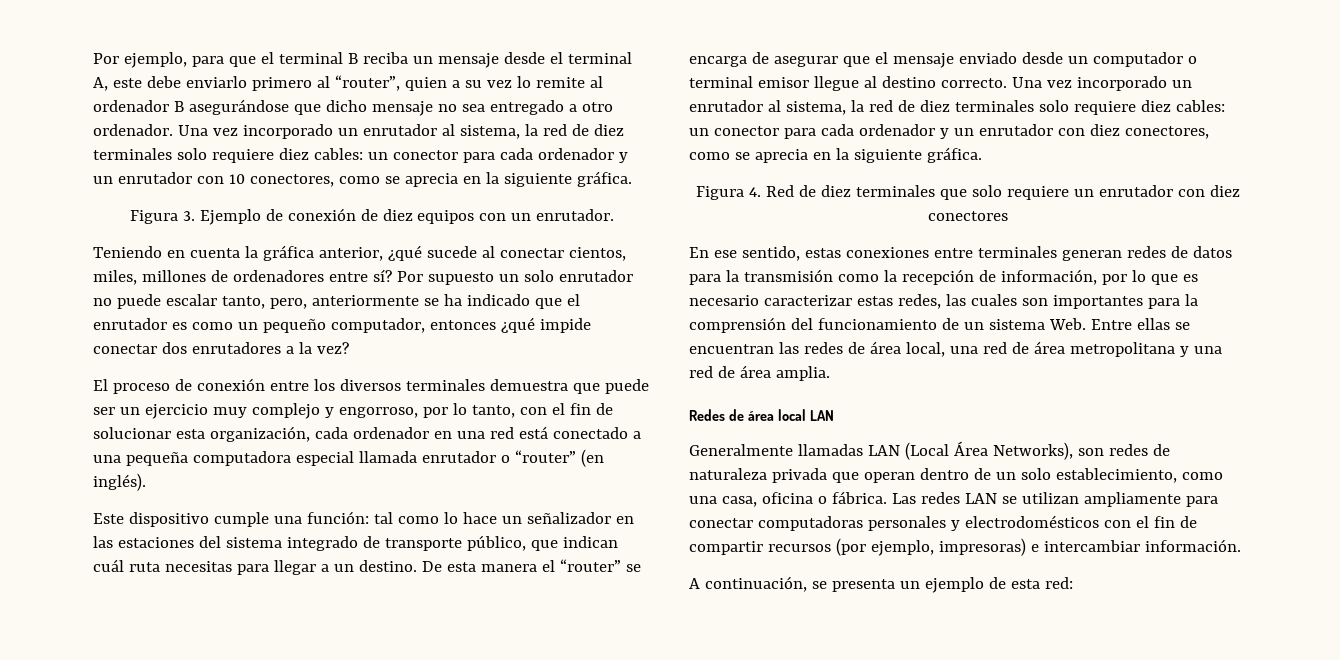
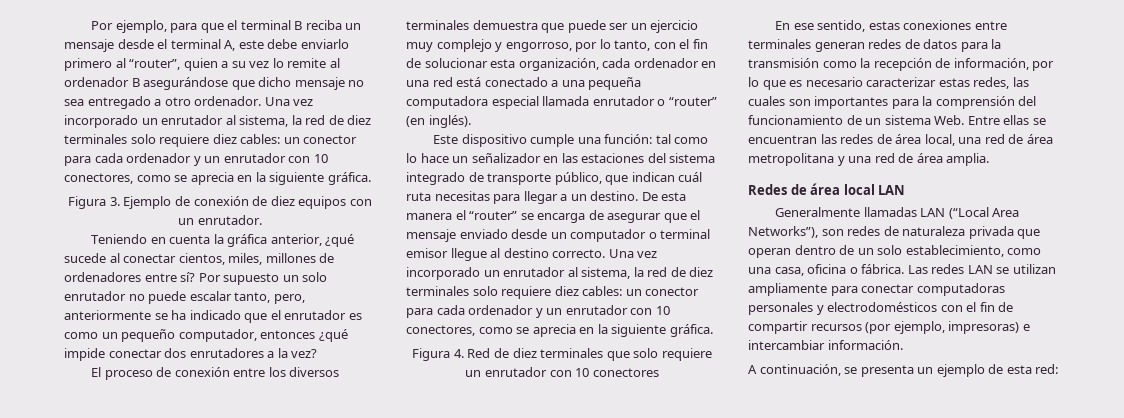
- De esta manera el “router” se encarga de asegurar que el mensaje enviado desde un computador o terminal emisor llegue al destino correcto. Una vez incorporado un enrutador al sistema, la red de diez terminales solo requiere diez cables: un conector para cada ordenador y un enrutador con diez conectores, como se aprecia en la siguiente gráfica.
+ De esta manera el “router” se encarga de asegurar que el mensaje enviado desde un computador o terminal emisor llegue al destino correcto. Una vez incorporado un enrutador al sistema, la red de diez terminales solo requiere diez cables: un conector para cada ordenador y un enrutador con 10 conectores, como se aprecia en la siguiente gráfica.
- Figura 4. Red de diez terminales que solo requiere un enrutador con diez conectores
+ Figura 4. Red de diez terminales que solo requiere un enrutador con 10 conectores
- Generalmente llamadas LAN (Local Área Networks), son redes de naturaleza privada que operan dentro de un solo establecimiento, como una casa, oficina o fábrica.
+ Generalmente llamadas LAN (“Local Area Networks”), son redes de naturaleza privada que operan dentro de un solo establecimiento, como una casa, oficina o fábrica.

